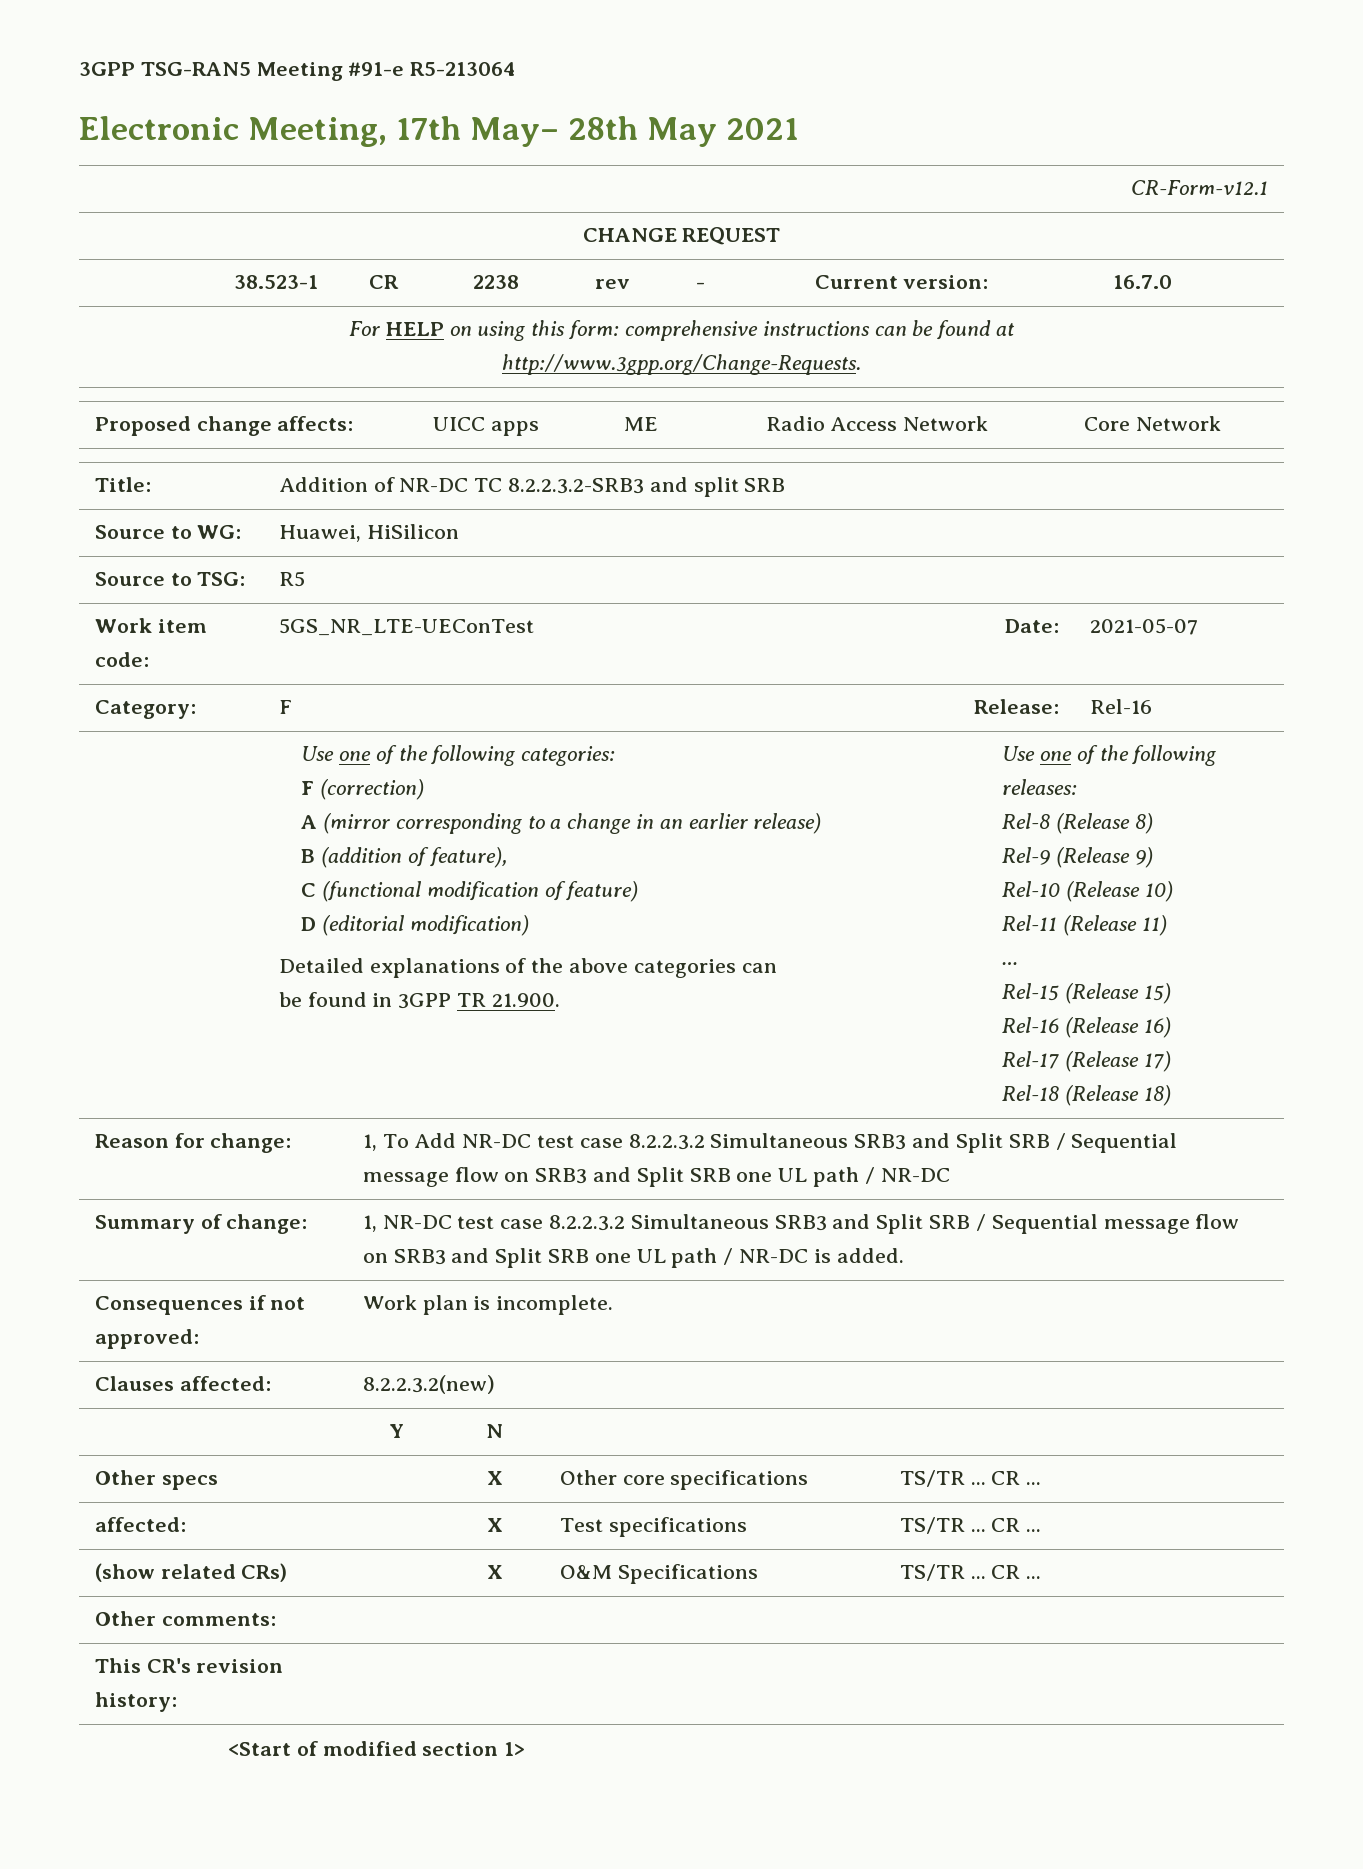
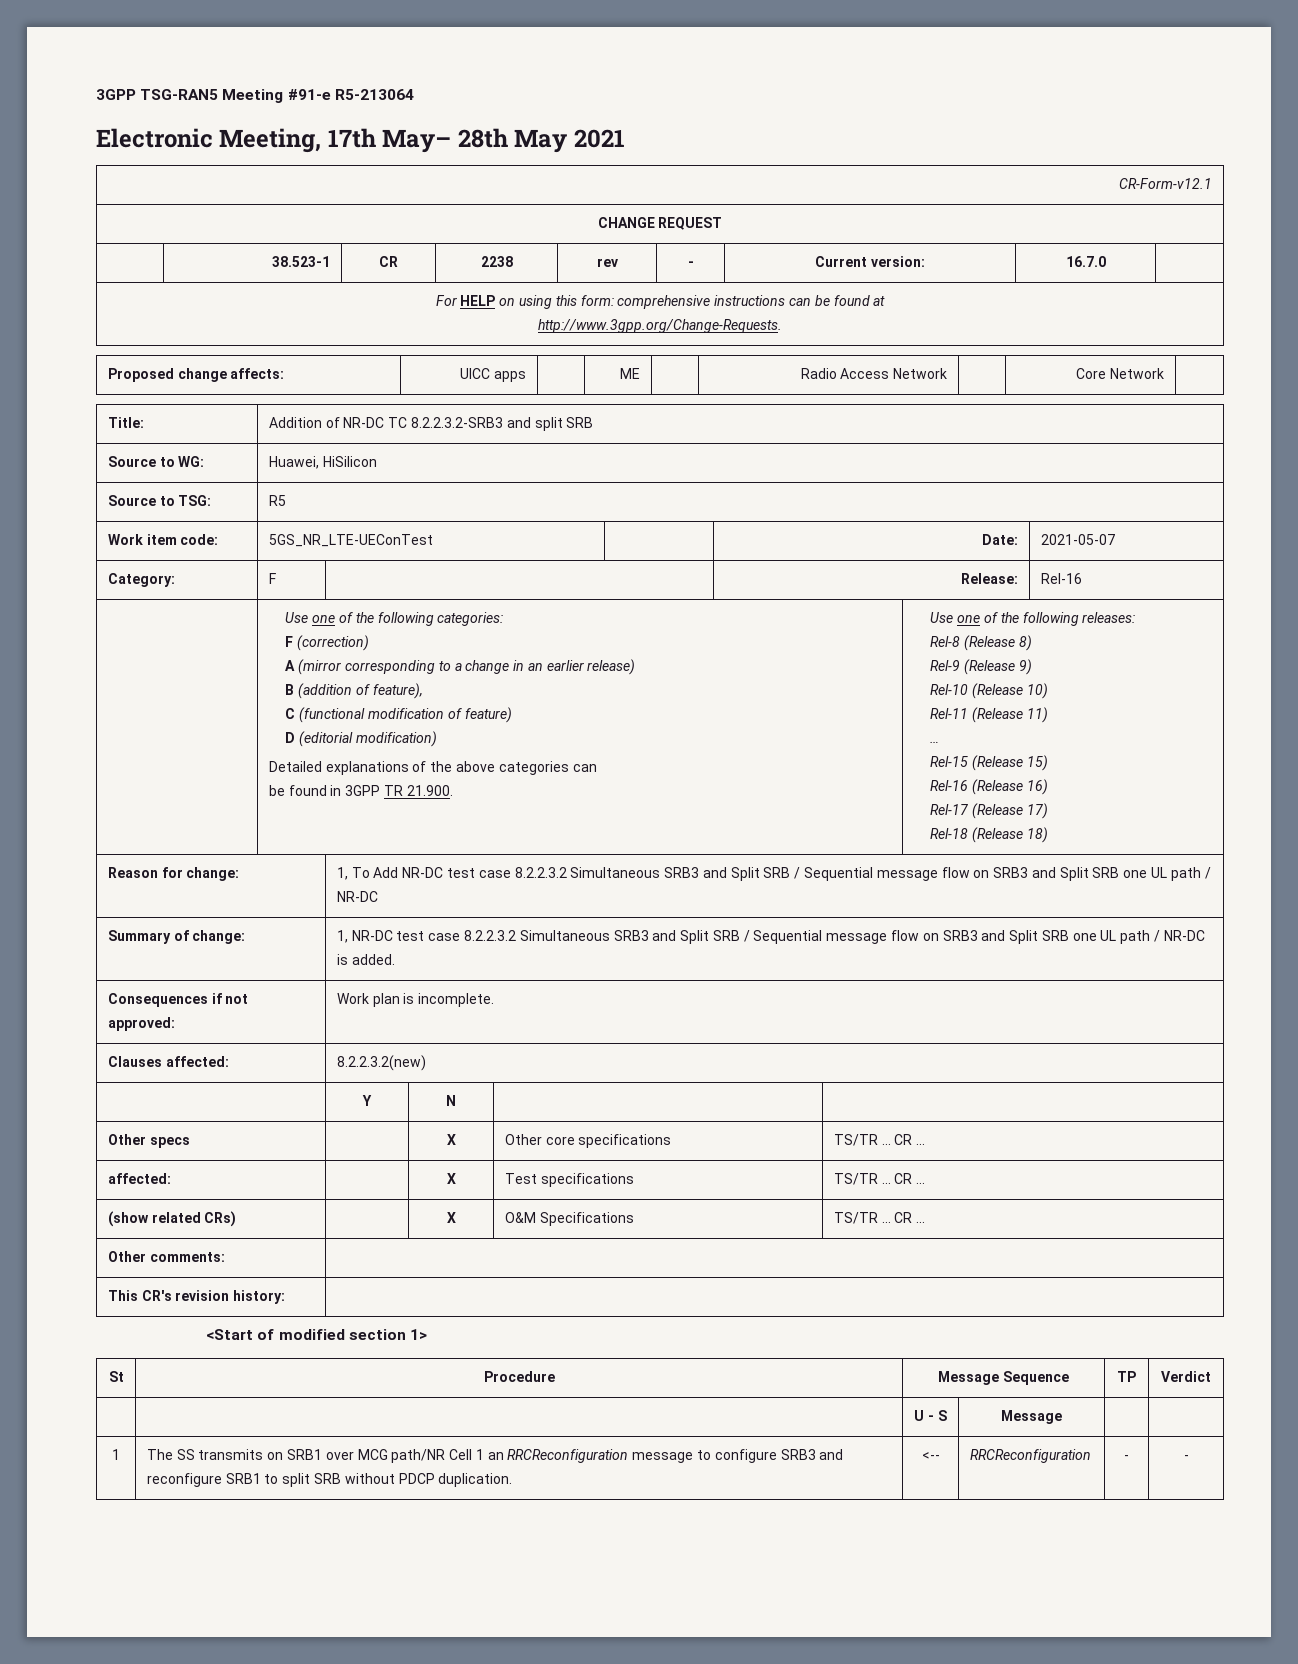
+ St | Procedure | Message Sequence | TP | Verdict
+ | | U - S | Message | |
+ 1 | The SS transmits on SRB1 over MCG path/NR Cell 1 an RRCReconfiguration message to configure SRB3 and reconfigure SRB1 to split SRB without PDCP duplication. | <-- | RRCReconfiguration | - | -

